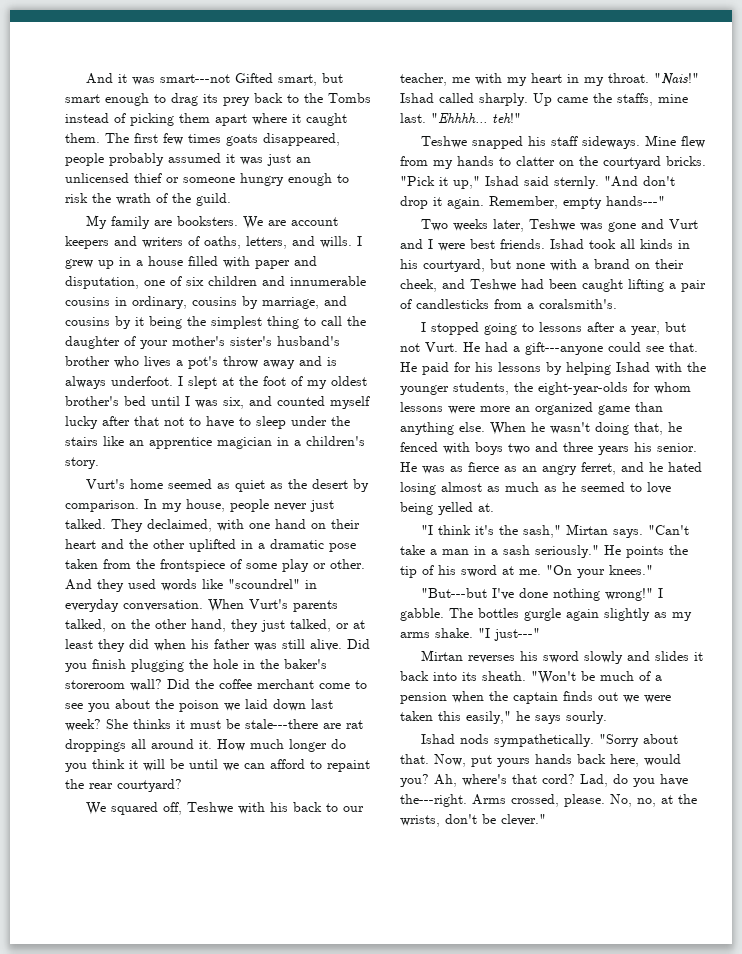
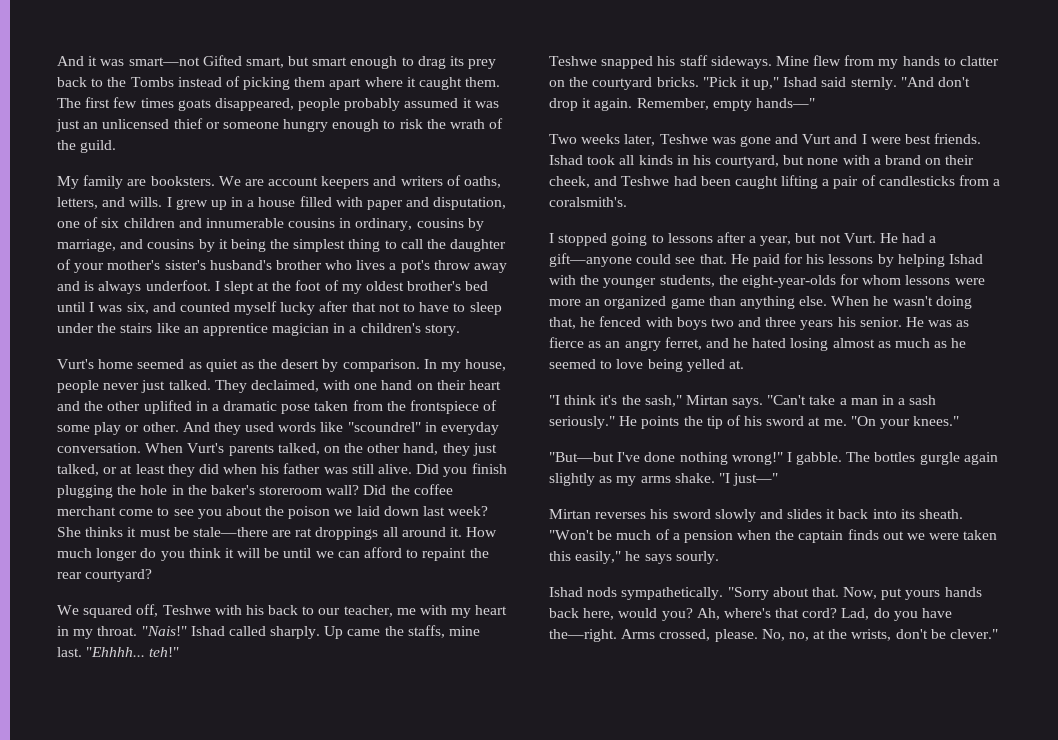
- And it was smart---not Gifted smart, but smart enough to drag its prey back to the Tombs instead of picking them apart where it caught them.
+ And it was smart—not Gifted smart, but smart enough to drag its prey back to the Tombs instead of picking them apart where it caught them.
- She thinks it must be stale---there are rat droppings all around it.
+ She thinks it must be stale—there are rat droppings all around it.
- Remember, empty hands---"
+ Remember, empty hands—"
- He had a gift---anyone could see that.
+ He had a gift—anyone could see that.
- "But---but I've done nothing wrong!"
+ "But—but I've done nothing wrong!"
- "I just---"
+ "I just—"
- Lad, do you have the---right.
+ Lad, do you have the—right.

